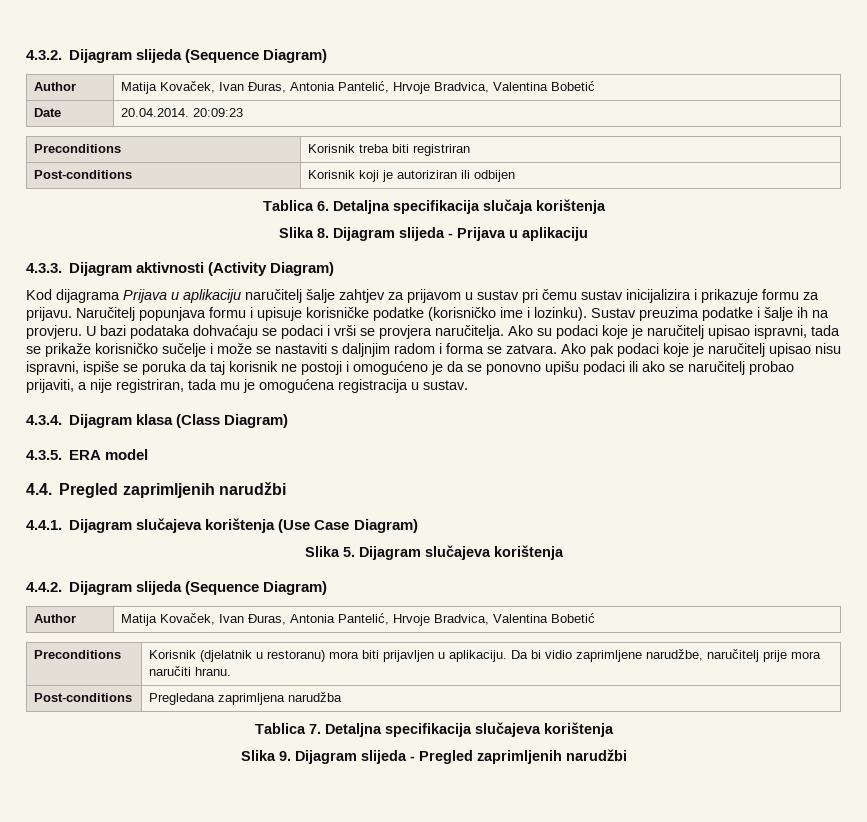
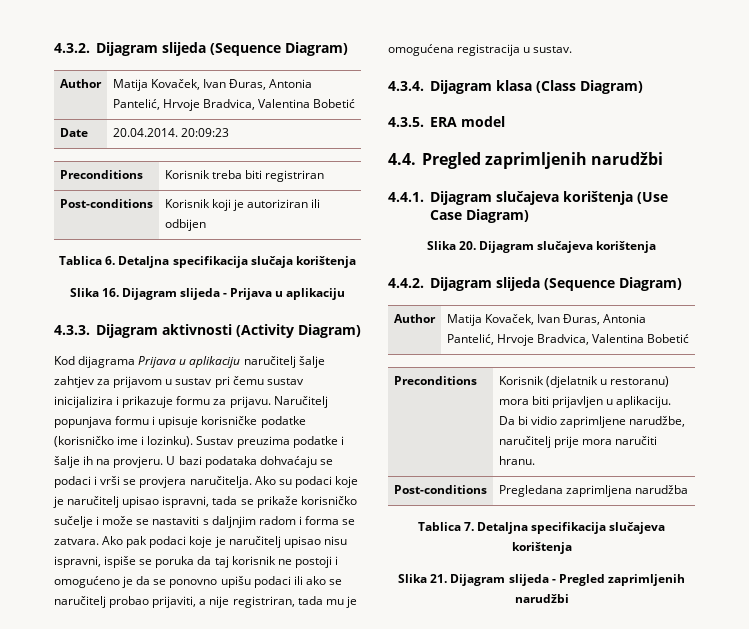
- Slika 8. Dijagram slijeda - Prijava u aplikaciju
+ Slika 16. Dijagram slijeda - Prijava u aplikaciju
- Slika 5. Dijagram slučajeva korištenja
+ Slika 20. Dijagram slučajeva korištenja
- Slika 9. Dijagram slijeda - Pregled zaprimljenih narudžbi
+ Slika 21. Dijagram slijeda - Pregled zaprimljenih narudžbi

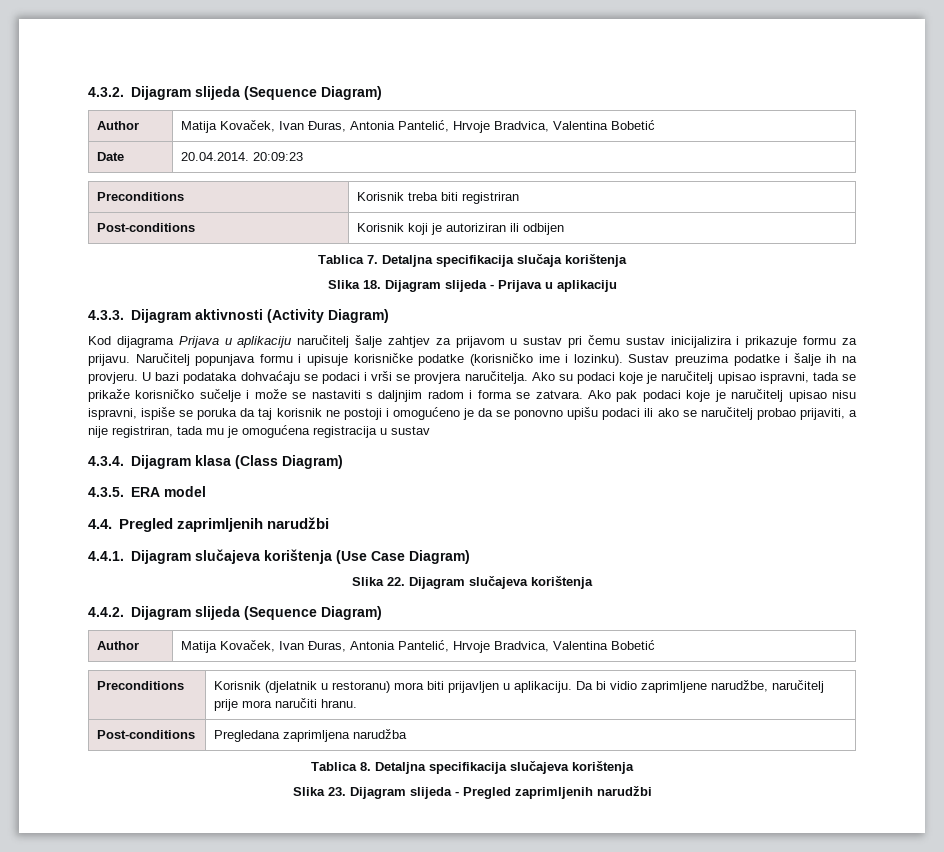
- Tablica 6. Detaljna specifikacija slučaja korištenja
+ Tablica 7. Detaljna specifikacija slučaja korištenja
- Slika 16. Dijagram slijeda - Prijava u aplikaciju
+ Slika 18. Dijagram slijeda - Prijava u aplikaciju
- Ako pak podaci koje je naručitelj upisao nisu ispravni, ispiše se poruka da taj korisnik ne postoji i omogućeno je da se ponovno upišu podaci ili ako se naručitelj probao prijaviti, a nije registriran, tada mu je omogućena registracija u sustav.
+ Ako pak podaci koje je naručitelj upisao nisu ispravni, ispiše se poruka da taj korisnik ne postoji i omogućeno je da se ponovno upišu podaci ili ako se naručitelj probao prijaviti, a nije registriran, tada mu je omogućena registracija u sustav
- Slika 20. Dijagram slučajeva korištenja
+ Slika 22. Dijagram slučajeva korištenja
- Tablica 7. Detaljna specifikacija slučajeva korištenja
+ Tablica 8. Detaljna specifikacija slučajeva korištenja
- Slika 21. Dijagram slijeda - Pregled zaprimljenih narudžbi
+ Slika 23. Dijagram slijeda - Pregled zaprimljenih narudžbi

